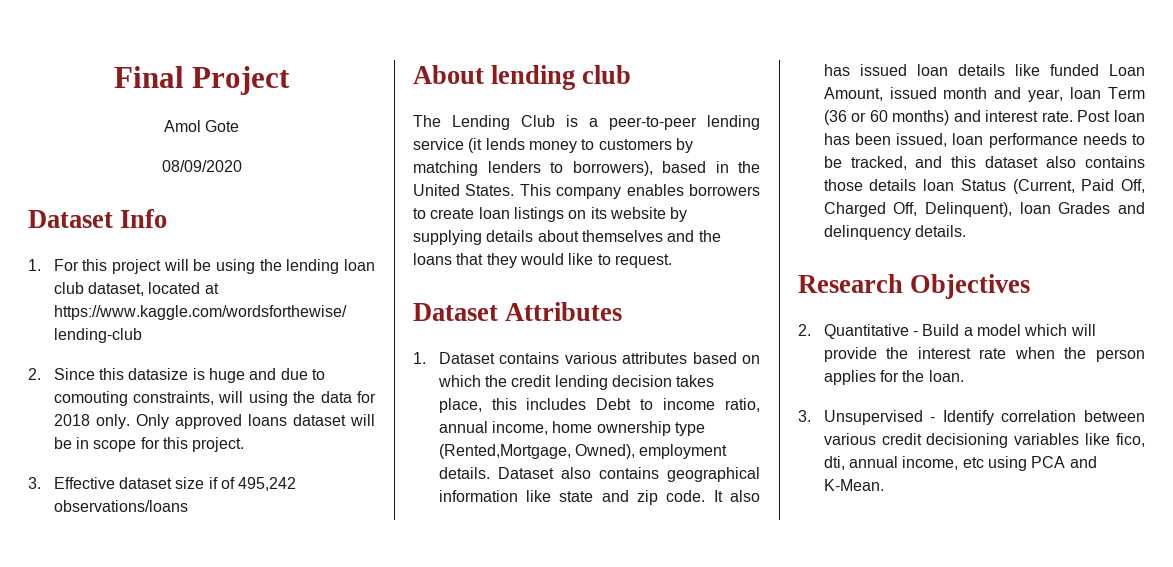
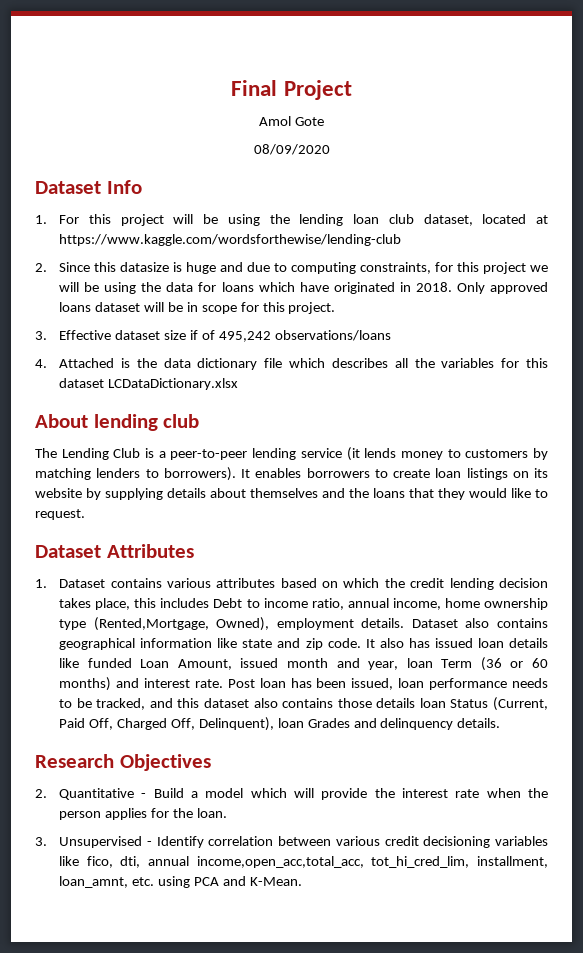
- 2. Since this datasize is huge and due to comouting constraints, will using the data for 2018 only.
+ 2. Since this datasize is huge and due to computing constraints, for this project we will be using the data for loans which have originated in 2018.
+ 4. Attached is the data dictionary file which describes all the variables for this dataset LCDataDictionary.xlsx
- The Lending Club is a peer-to-peer lending service (it lends money to customers by matching lenders to borrowers), based in the United States. This company enables borrowers to create loan listings on its website by supplying details about themselves and the loans that they would like to request.
+ The Lending Club is a peer-to-peer lending service (it lends money to customers by matching lenders to borrowers). It enables borrowers to create loan listings on its website by supplying details about themselves and the loans that they would like to request.
- 3. Unsupervised - Identify correlation between various credit decisioning variables like fico, dti, annual income, etc using PCA and K-Mean.
+ 3. Unsupervised - Identify correlation between various credit decisioning variables like fico, dti, annual income,open_acc,total_acc, tot_hi_cred_lim, installment, loan_amnt, etc. using PCA and K-Mean.

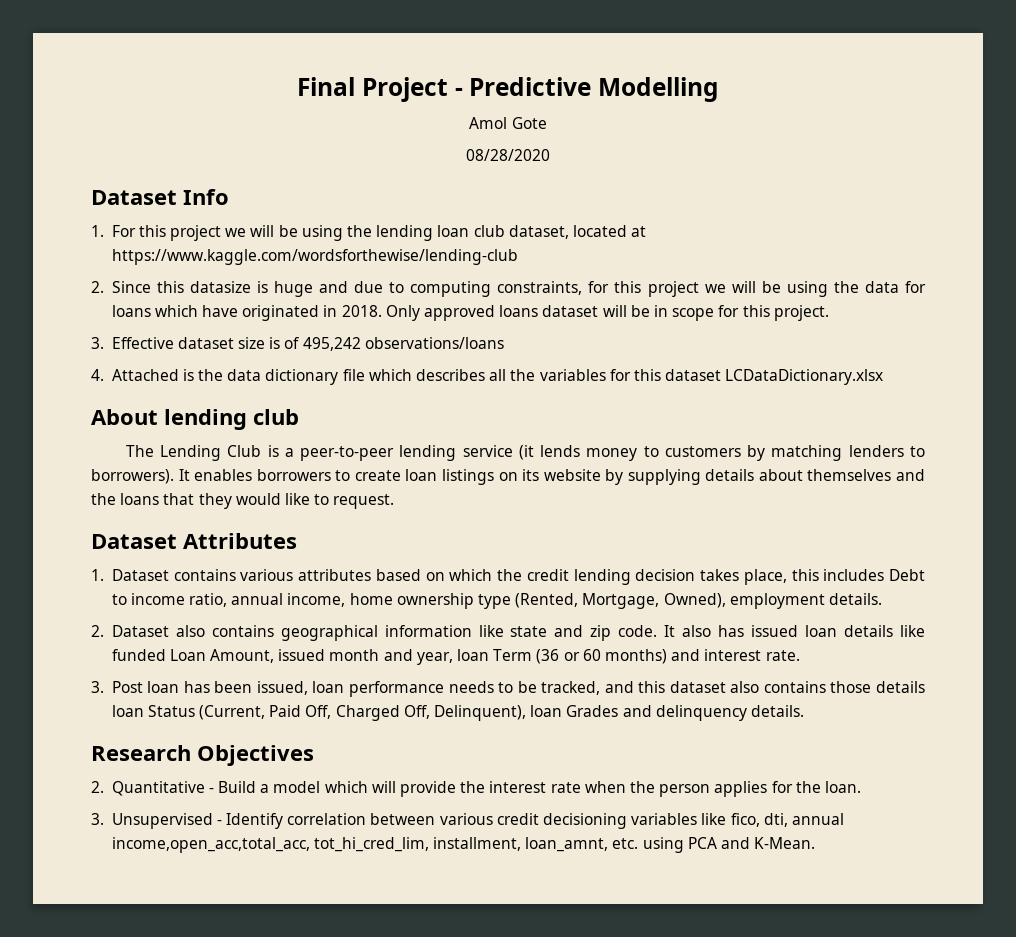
- Final Project
+ Final Project - Predictive Modelling
- 08/09/2020
+ 08/28/2020
- 1. For this project will be using the lending loan club dataset, located at https://www.kaggle.com/wordsforthewise/lending-club
+ 1. For this project we will be using the lending loan club dataset, located at https://www.kaggle.com/wordsforthewise/lending-club
- 3. Effective dataset size if of 495,242 observations/loans
+ 3. Effective dataset size is of 495,242 observations/loans
- 1. Dataset contains various attributes based on which the credit lending decision takes place, this includes Debt to income ratio, annual income, home ownership type (Rented,Mortgage, Owned), employment details. Dataset also contains geographical information like state and zip code.
+ 1. Dataset contains various attributes based on which the credit lending decision takes place, this includes Debt to income ratio, annual income, home ownership type (Rented, Mortgage, Owned), employment details.
+ 2. Dataset also contains geographical information like state and zip code.
- It also has issued loan details like funded Loan Amount, issued month and year, loan Term (36 or 60 months) and interest rate. Post loan has been issued, loan performance needs to be tracked, and this dataset also contains those details loan Status (Current, Paid Off, Charged Off, Delinquent), loan Grades and delinquency details.
+ It also has issued loan details like funded Loan Amount, issued month and year, loan Term (36 or 60 months) and interest rate.
+ 3. Post loan has been issued, loan performance needs to be tracked, and this dataset also contains those details loan Status (Current, Paid Off, Charged Off, Delinquent), loan Grades and delinquency details.

